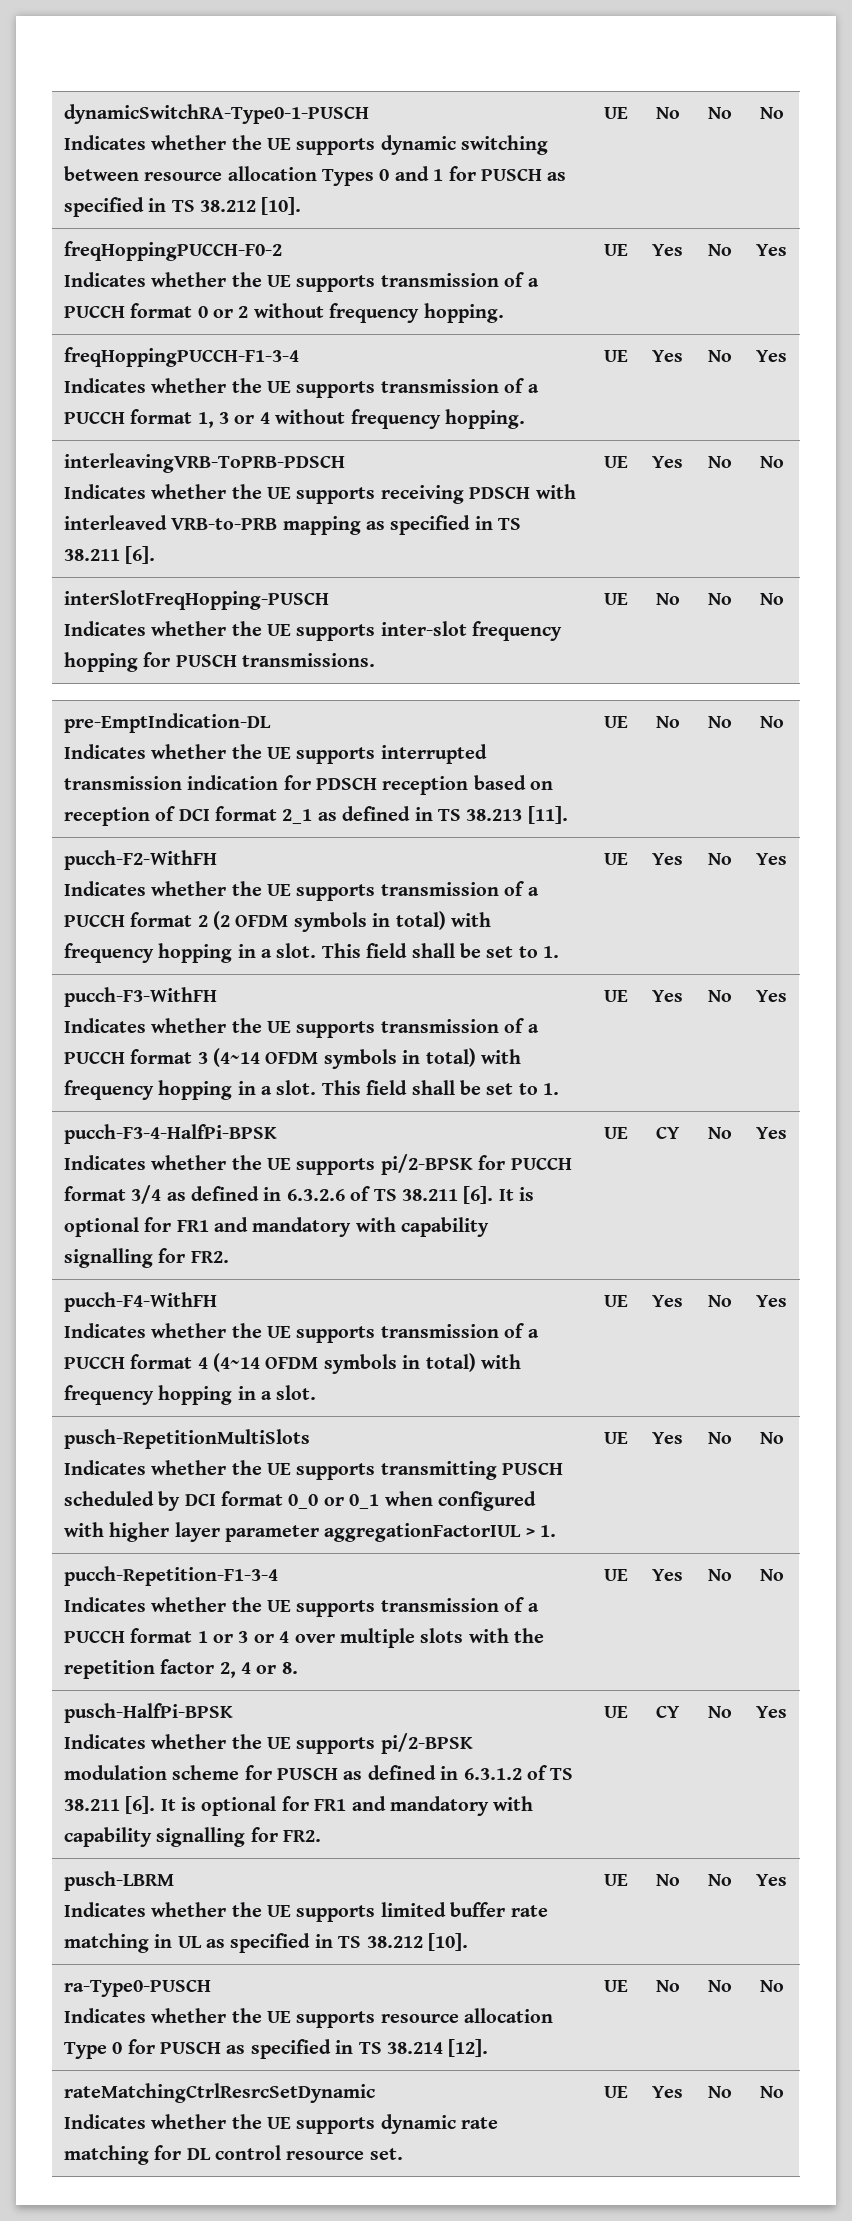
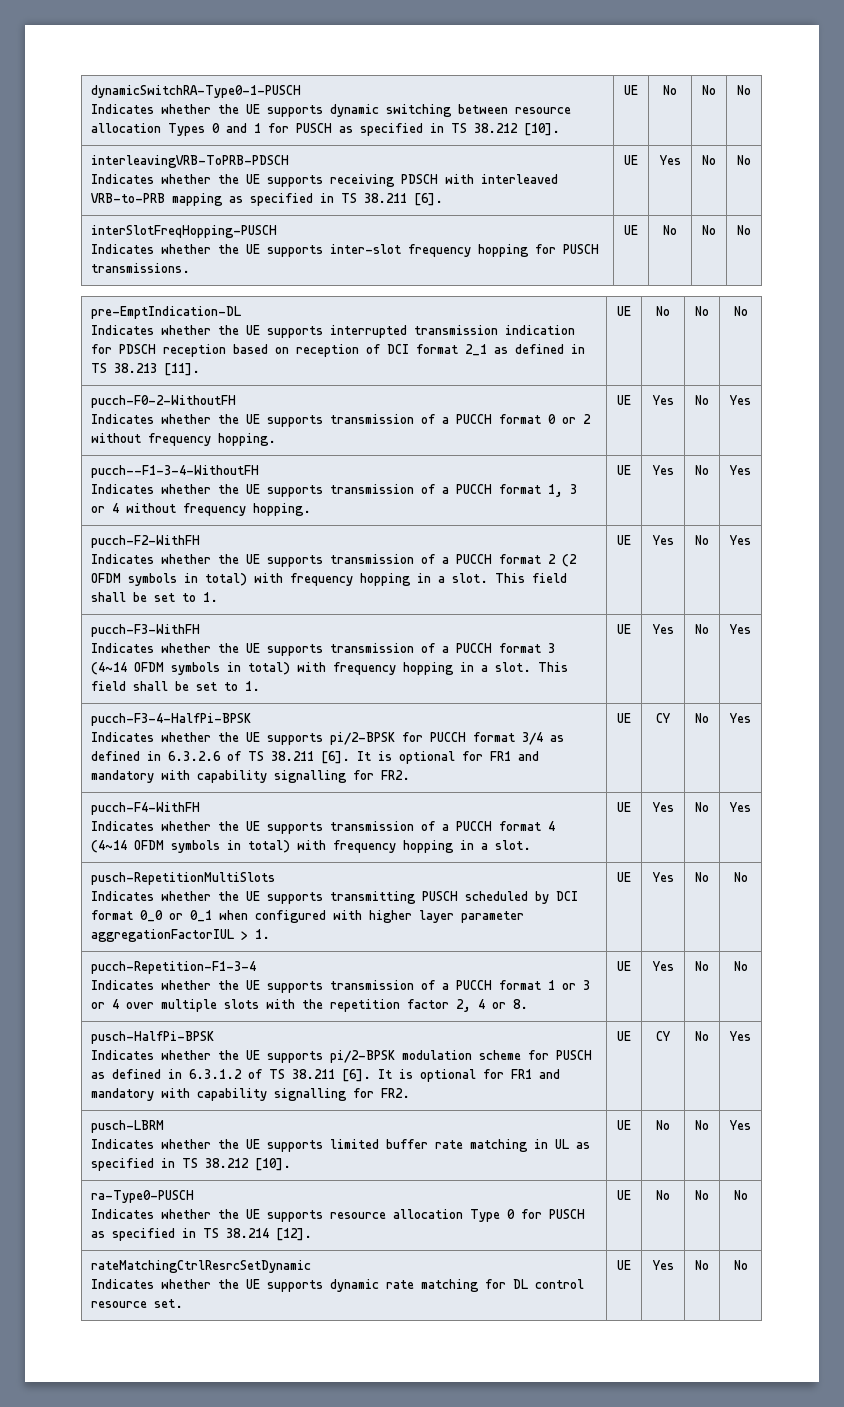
- freqHoppingPUCCH-F0-2
- Indicates whether the UE supports transmission of a PUCCH format 0 or 2 without frequency hopping. | UE | Yes | No | Yes
- freqHoppingPUCCH-F1-3-4
- Indicates whether the UE supports transmission of a PUCCH format 1, 3 or 4 without frequency hopping. | UE | Yes | No | Yes
+ pucch-F0-2-WithoutFH
+ Indicates whether the UE supports transmission of a PUCCH format 0 or 2 without frequency hopping. | UE | Yes | No | Yes
+ pucch--F1-3-4-WithoutFH
+ Indicates whether the UE supports transmission of a PUCCH format 1, 3 or 4 without frequency hopping. | UE | Yes | No | Yes

